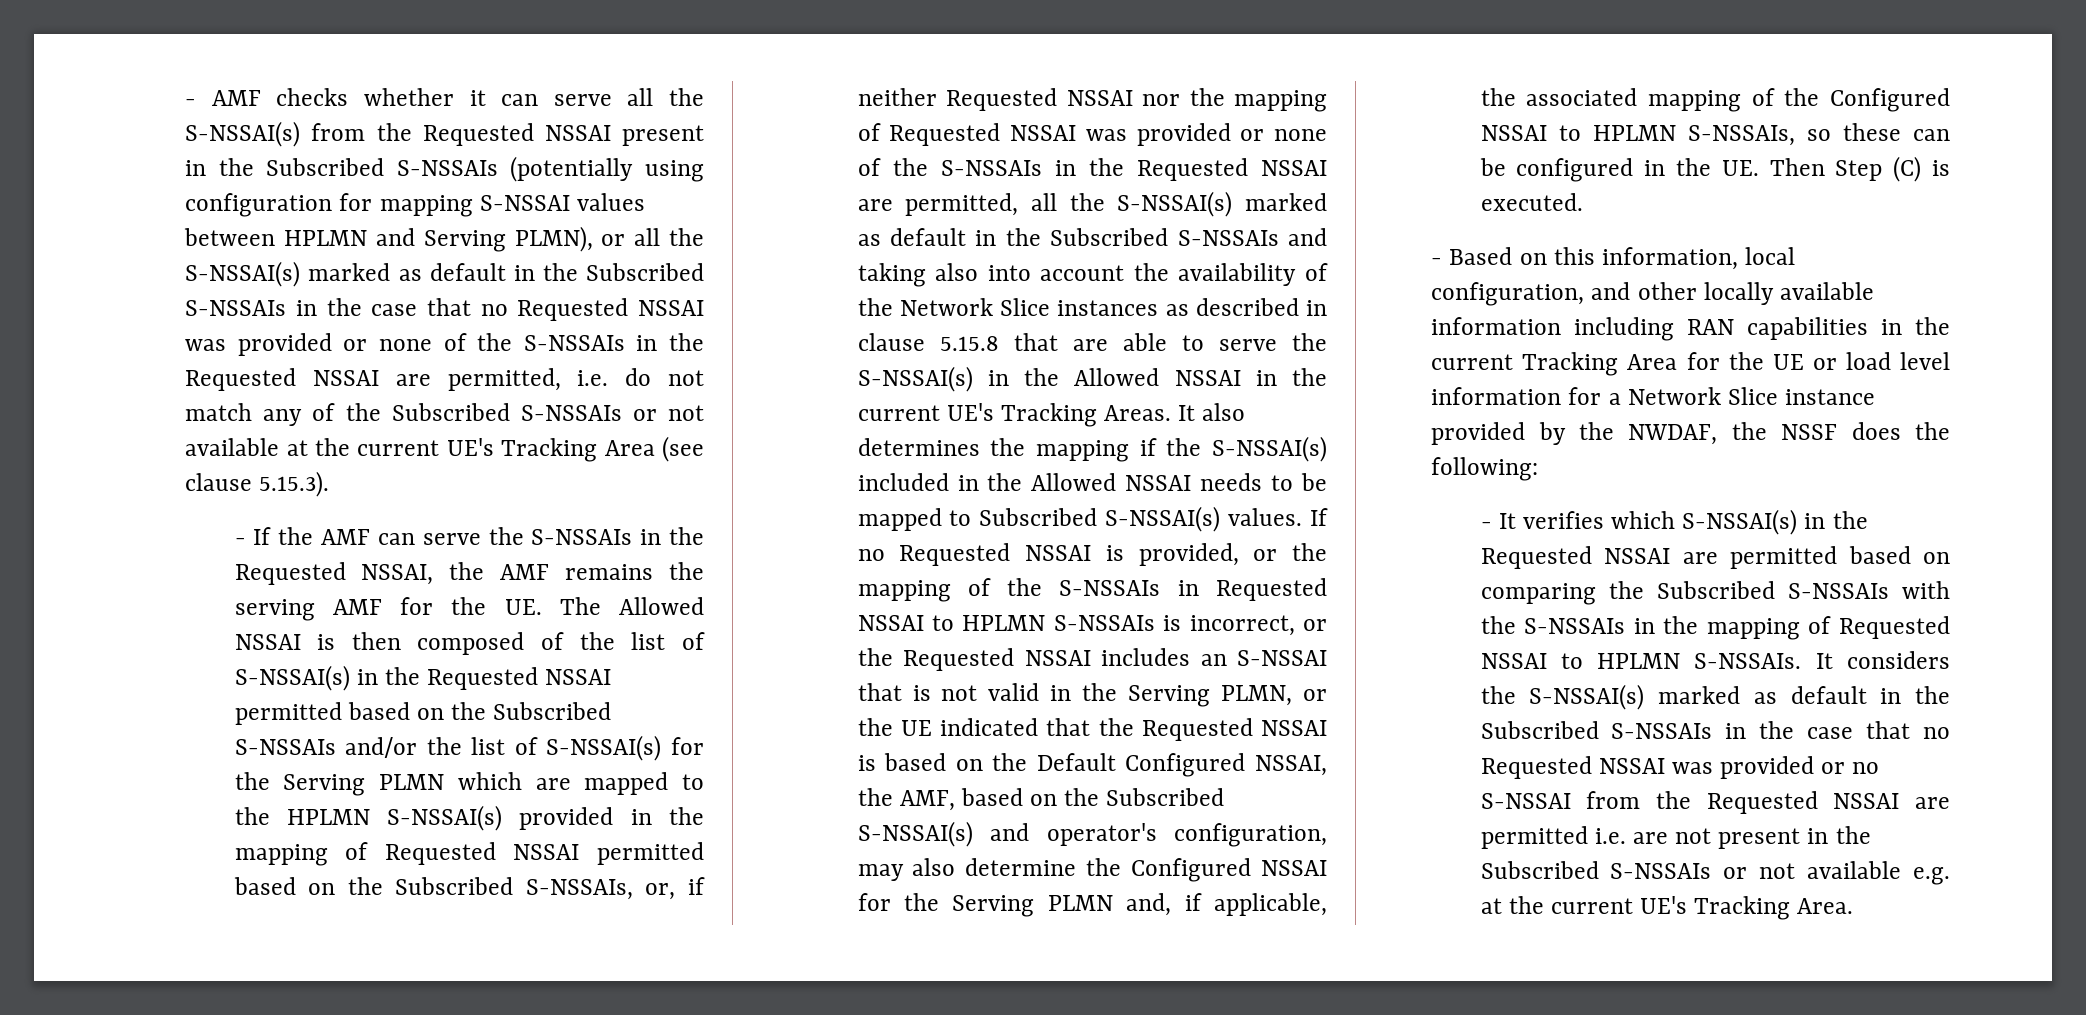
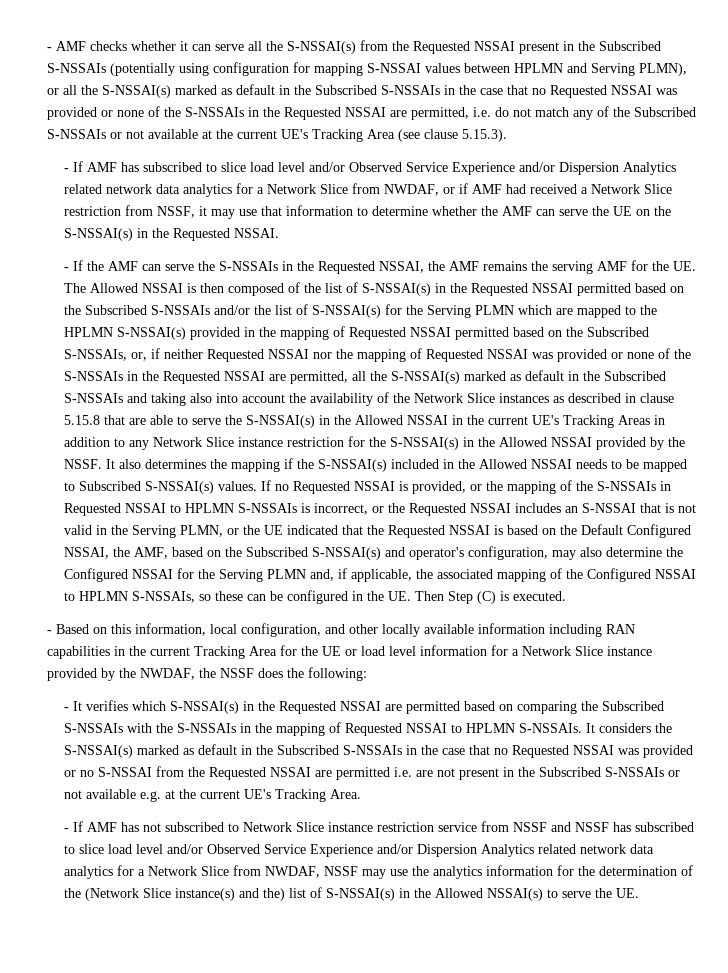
+ - If AMF has subscribed to slice load level and/or Observed Service Experience and/or Dispersion Analytics related network data analytics for a Network Slice from NWDAF, or if AMF had received a Network Slice restriction from NSSF, it may use that information to determine whether the AMF can serve the UE on the S-NSSAI(s) in the Requested NSSAI.
- - If the AMF can serve the S-NSSAIs in the Requested NSSAI, the AMF remains the serving AMF for the UE. The Allowed NSSAI is then composed of the list of S-NSSAI(s) in the Requested NSSAI permitted based on the Subscribed S-NSSAIs and/or the list of S-NSSAI(s) for the Serving PLMN which are mapped to the HPLMN S-NSSAI(s) provided in the mapping of Requested NSSAI permitted based on the Subscribed S-NSSAIs, or, if neither Requested NSSAI nor the mapping of Requested NSSAI was provided or none of the S-NSSAIs in the Requested NSSAI are permitted, all the S-NSSAI(s) marked as default in the Subscribed S-NSSAIs and taking also into account the availability of the Network Slice instances as described in clause 5.15.8 that are able to serve the S-NSSAI(s) in the Allowed NSSAI in the current UE's Tracking Areas.
+ - If the AMF can serve the S-NSSAIs in the Requested NSSAI, the AMF remains the serving AMF for the UE. The Allowed NSSAI is then composed of the list of S-NSSAI(s) in the Requested NSSAI permitted based on the Subscribed S-NSSAIs and/or the list of S-NSSAI(s) for the Serving PLMN which are mapped to the HPLMN S-NSSAI(s) provided in the mapping of Requested NSSAI permitted based on the Subscribed S-NSSAIs, or, if neither Requested NSSAI nor the mapping of Requested NSSAI was provided or none of the S-NSSAIs in the Requested NSSAI are permitted, all the S-NSSAI(s) marked as default in the Subscribed S-NSSAIs and taking also into account the availability of the Network Slice instances as described in clause 5.15.8 that are able to serve the S-NSSAI(s) in the Allowed NSSAI in the current UE's Tracking Areas in addition to any Network Slice instance restriction for the S-NSSAI(s) in the Allowed NSSAI provided by the NSSF.
+ - If AMF has not subscribed to Network Slice instance restriction service from NSSF and NSSF has subscribed to slice load level and/or Observed Service Experience and/or Dispersion Analytics related network data analytics for a Network Slice from NWDAF, NSSF may use the analytics information for the determination of the (Network Slice instance(s) and the) list of S-NSSAI(s) in the Allowed NSSAI(s) to serve the UE.

